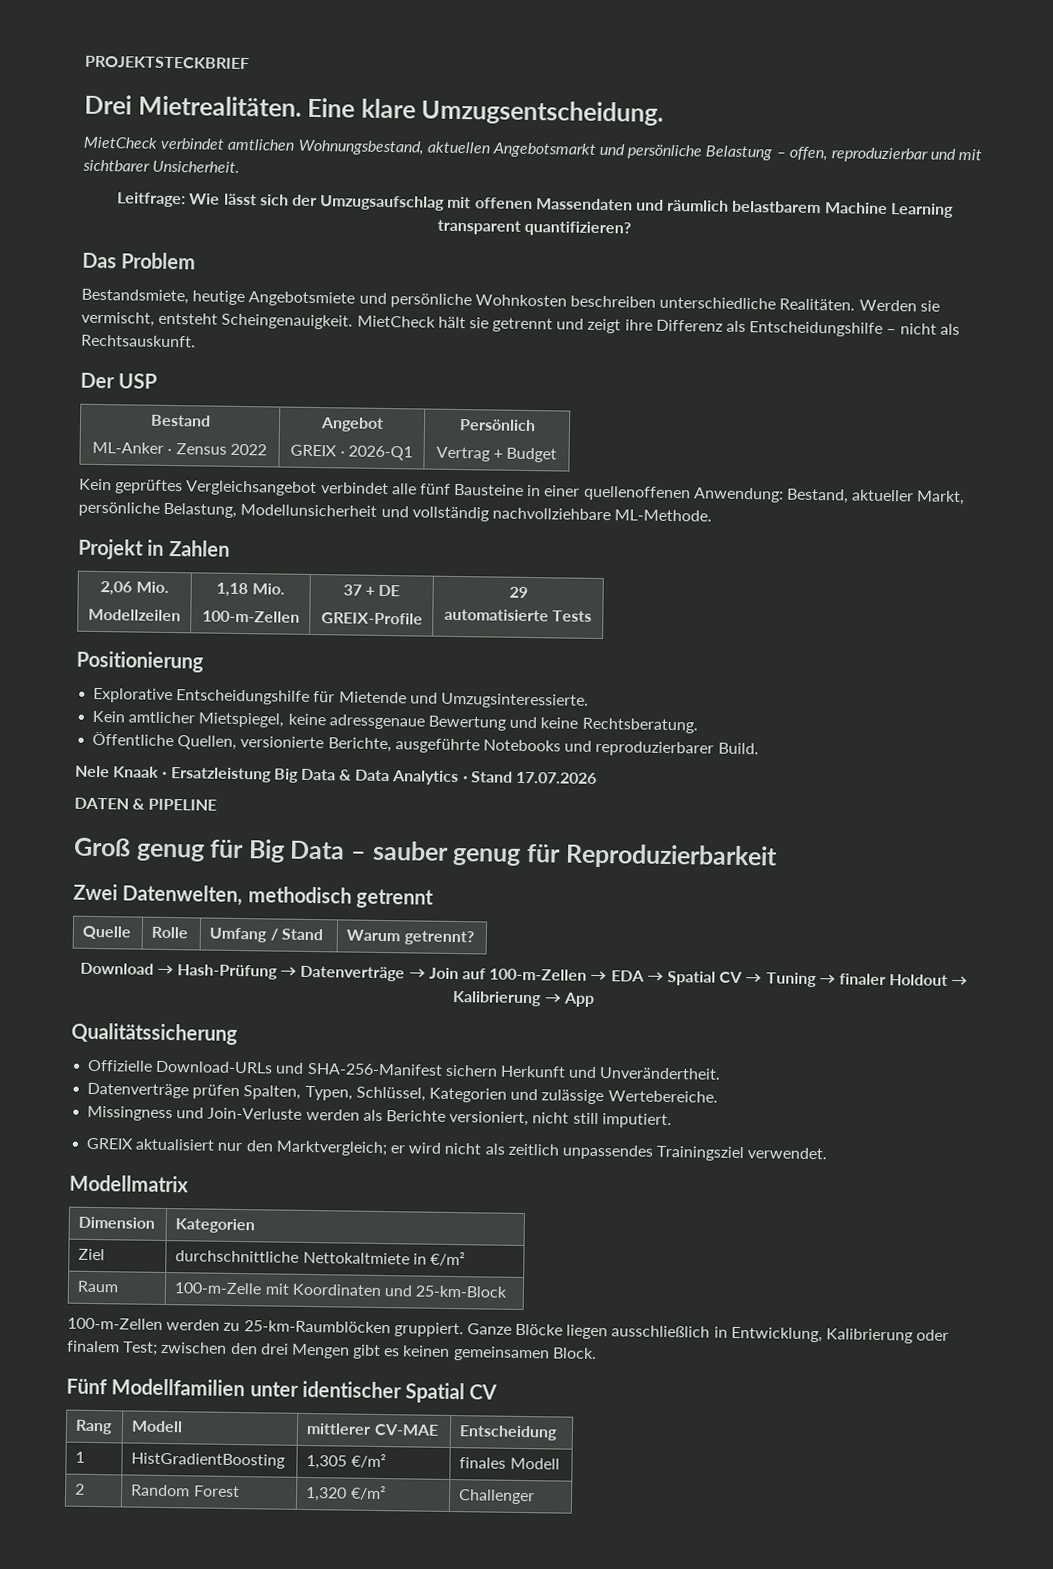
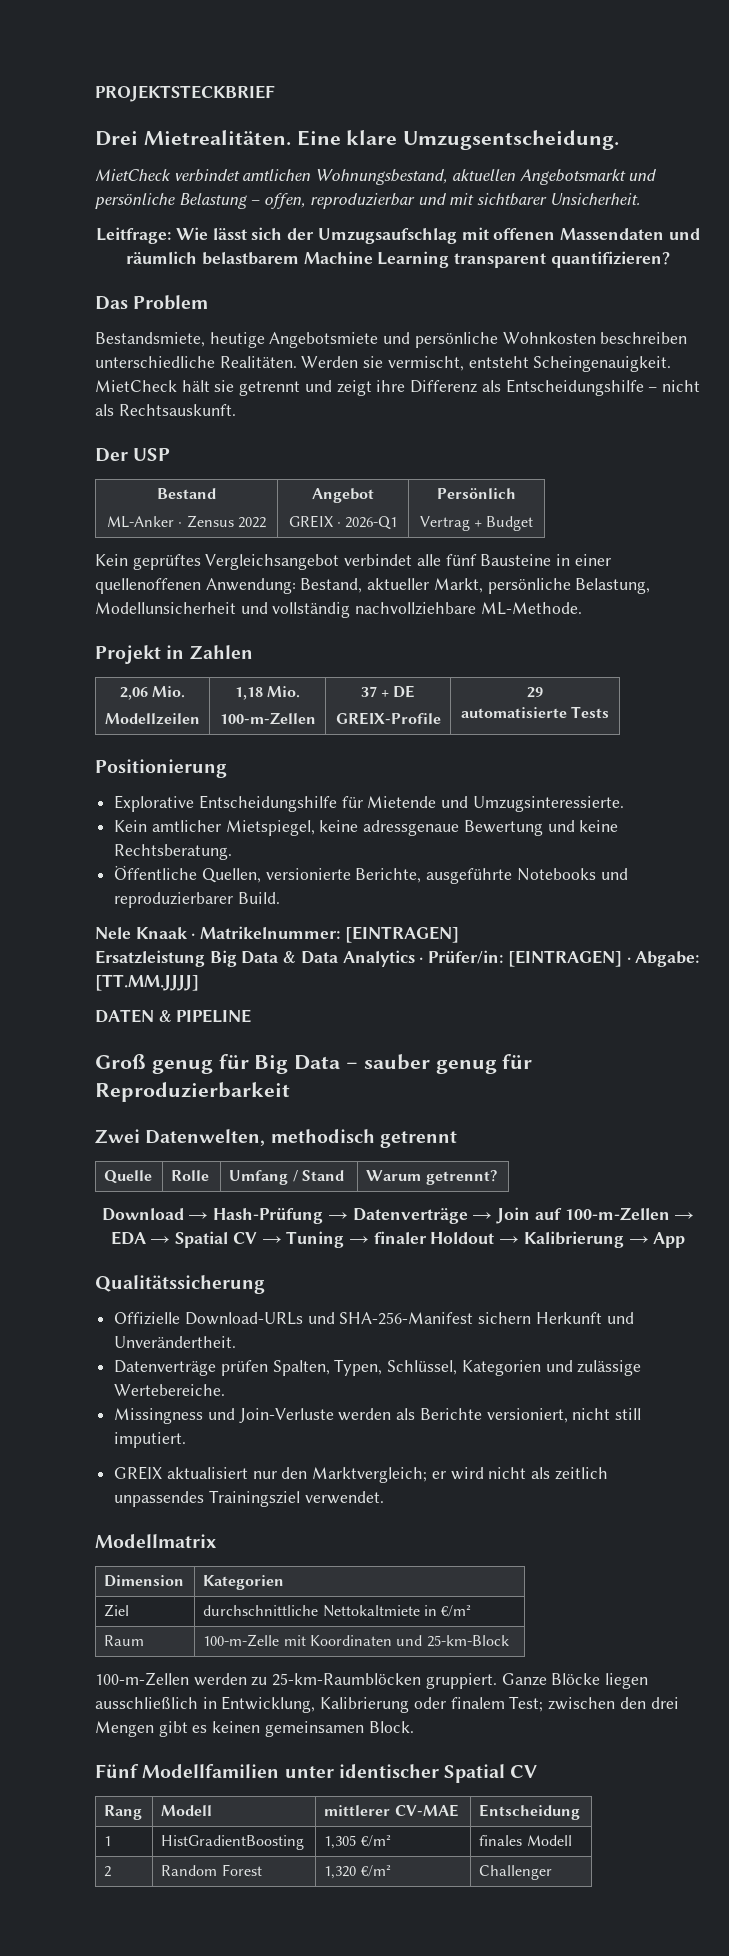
- Nele Knaak · Ersatzleistung Big Data & Data Analytics · Stand 17.07.2026
+ Nele Knaak · Matrikelnummer: [EINTRAGEN]
+ Ersatzleistung Big Data & Data Analytics · Prüfer/in: [EINTRAGEN] · Abgabe: [TT.MM.JJJJ]

